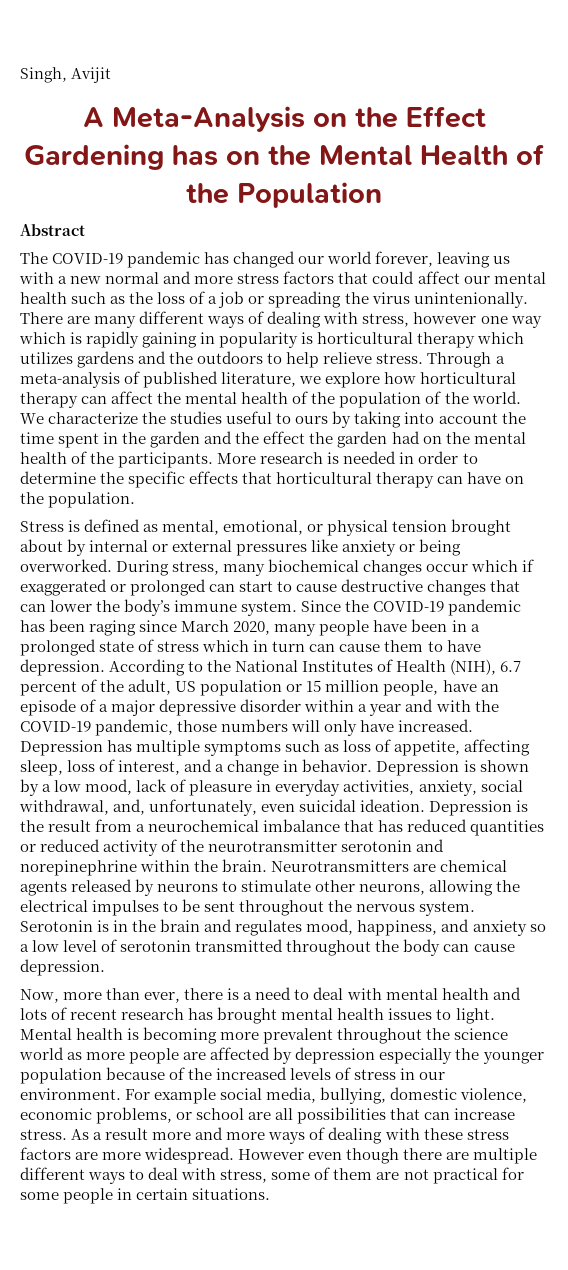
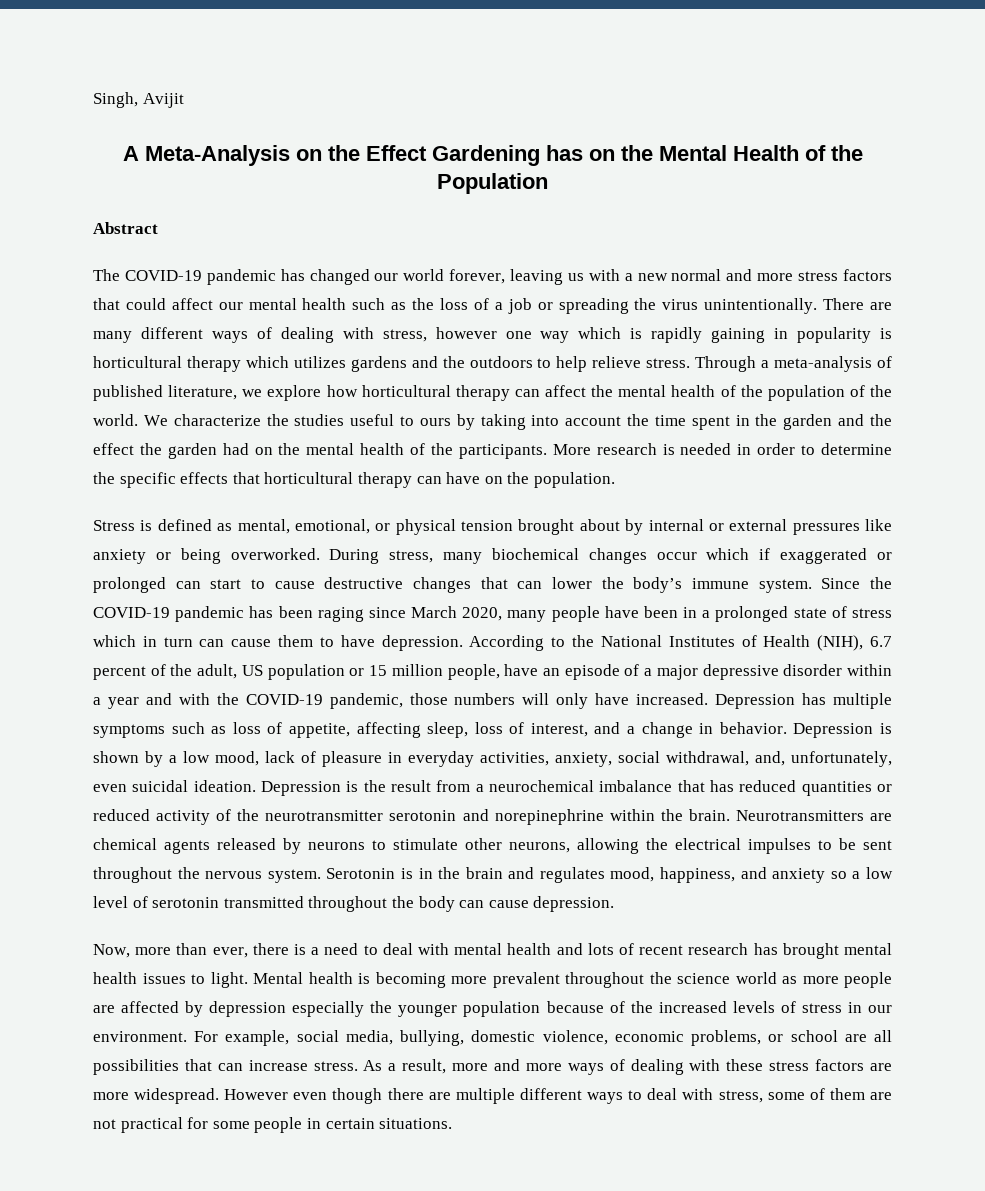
- The COVID-19 pandemic has changed our world forever, leaving us with a new normal and more stress factors that could affect our mental health such as the loss of a job or spreading the virus unintenionally.
+ The COVID-19 pandemic has changed our world forever, leaving us with a new normal and more stress factors that could affect our mental health such as the loss of a job or spreading the virus unintentionally.
- For example social media, bullying, domestic violence, economic problems, or school are all possibilities that can increase stress.
+ For example, social media, bullying, domestic violence, economic problems, or school are all possibilities that can increase stress.
- As a result more and more ways of dealing with these stress factors are more widespread.
+ As a result, more and more ways of dealing with these stress factors are more widespread.

